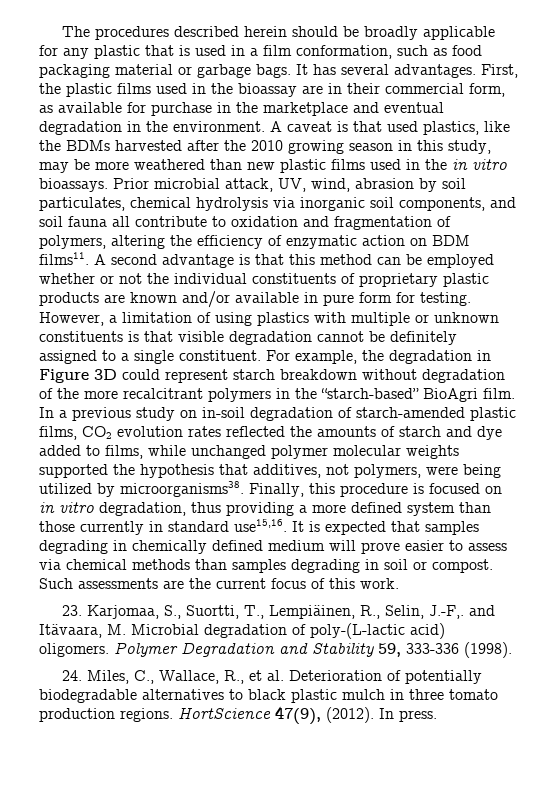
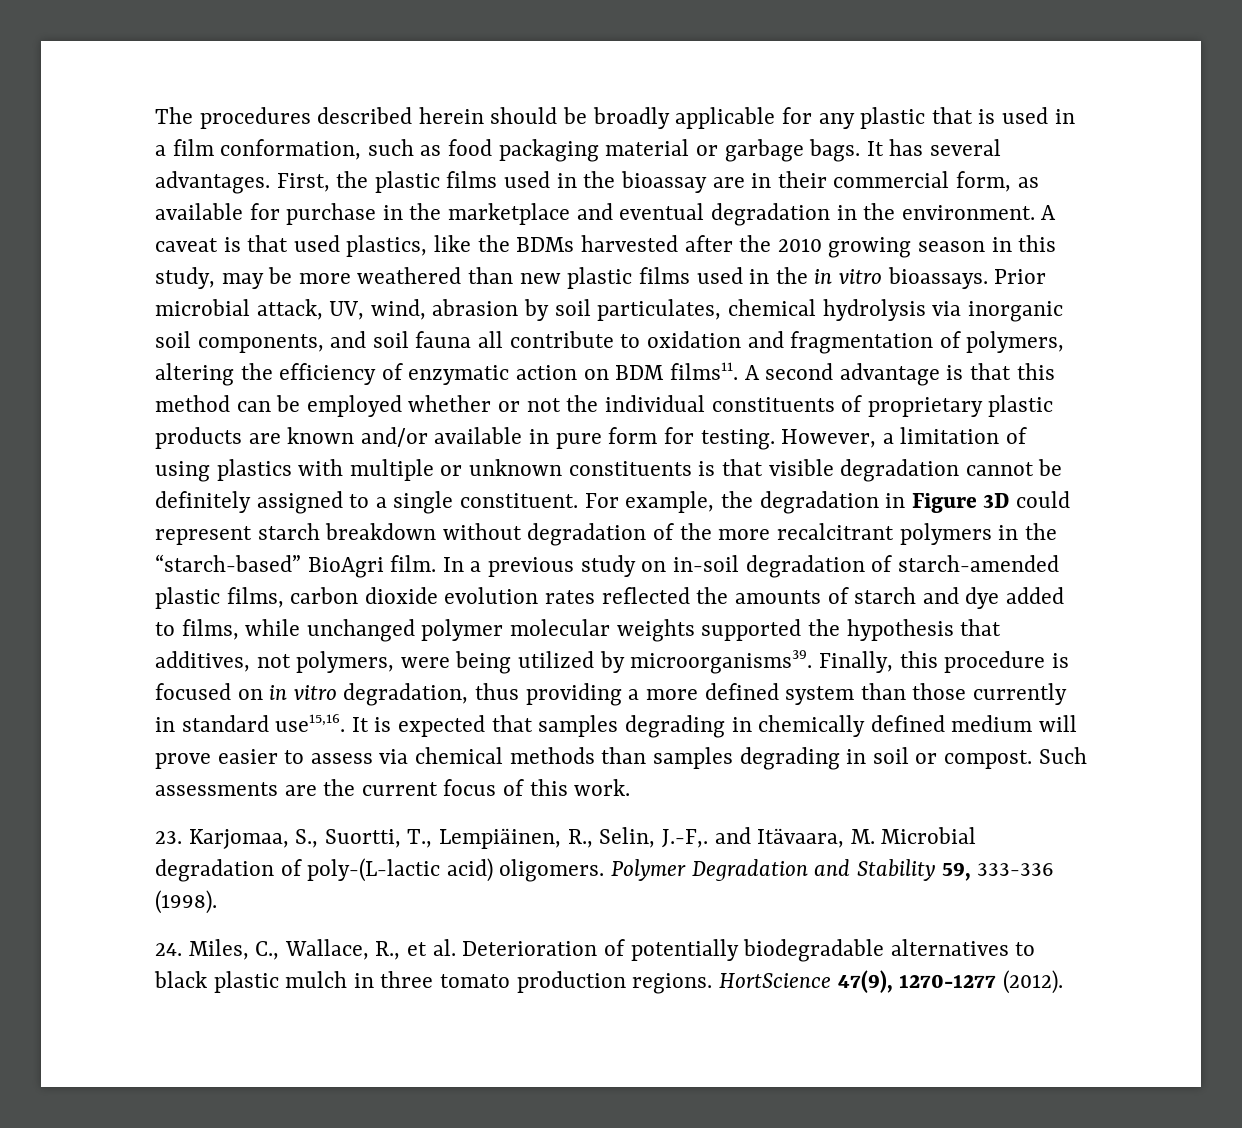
- In a previous study on in-soil degradation of starch-amended plastic films, CO2 evolution rates reflected the amounts of starch and dye added to films, while unchanged polymer molecular weights supported the hypothesis that additives, not polymers, were being utilized by microorganisms38.
+ In a previous study on in-soil degradation of starch-amended plastic films, carbon dioxide evolution rates reflected the amounts of starch and dye added to films, while unchanged polymer molecular weights supported the hypothesis that additives, not polymers, were being utilized by microorganisms39.
- HortScience 47(9), (2012). In press.
+ HortScience 47(9), 1270-1277 (2012).

